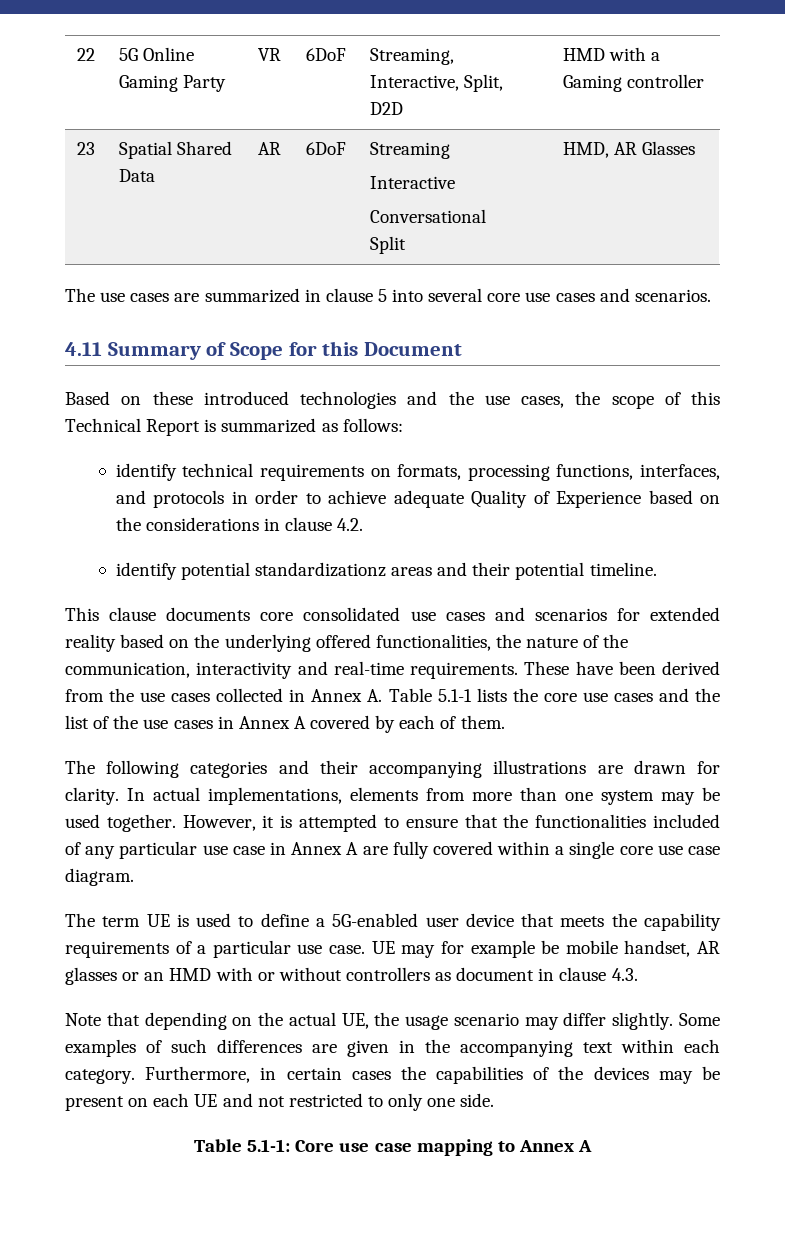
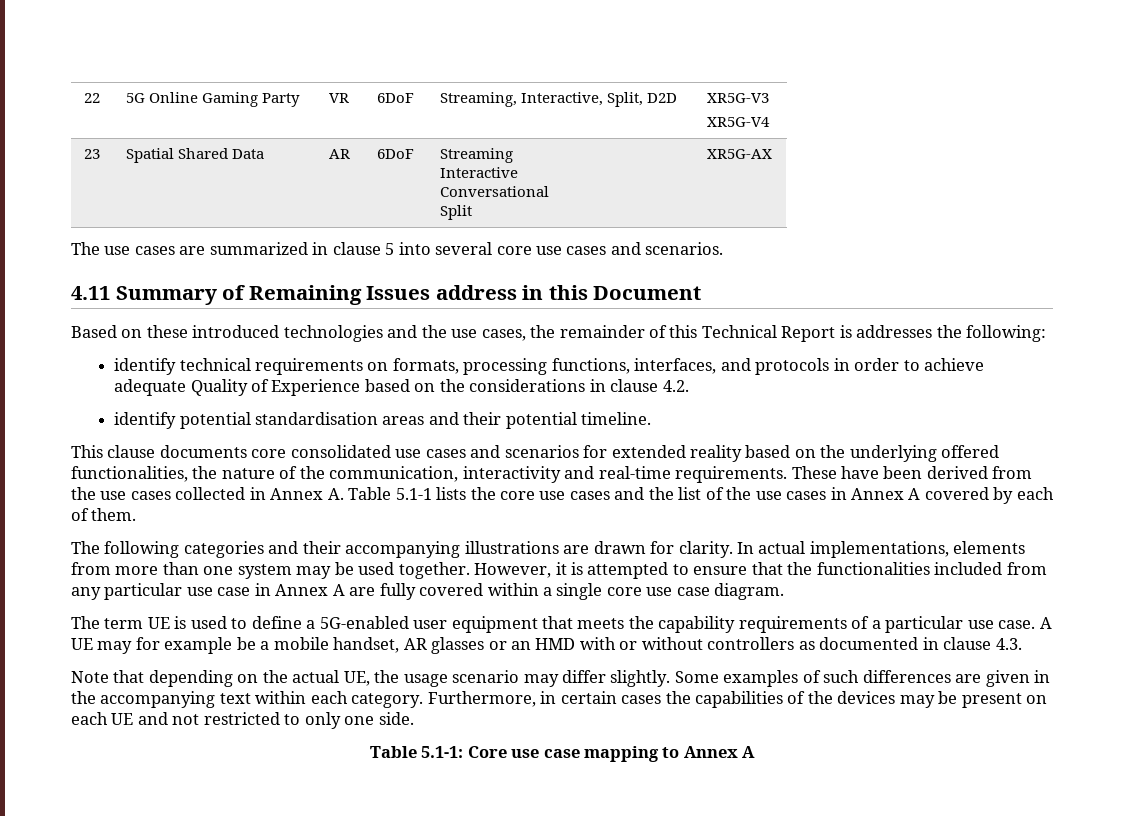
- 22 | 5G Online Gaming Party | VR | 6DoF | Streaming, Interactive, Split, D2D | HMD with a Gaming controller
+ 22 | 5G Online Gaming Party | VR | 6DoF | Streaming, Interactive, Split, D2D | XR5G-V3
+ XR5G-V4
  23 | Spatial Shared Data | AR | 6DoF | Streaming
  Interactive
  Conversational
- Split | HMD, AR Glasses
+ Split | XR5G-AX
- 4.11 Summary of Scope for this Document
+ 4.11 Summary of Remaining Issues address in this Document
- Based on these introduced technologies and the use cases, the scope of this Technical Report is summarized as follows:
+ Based on these introduced technologies and the use cases, the remainder of this Technical Report is addresses the following:
- identify potential standardizationz areas and their potential timeline.
+ identify potential standardisation areas and their potential timeline.
- However, it is attempted to ensure that the functionalities included of any particular use case in Annex A are fully covered within a single core use case diagram.
+ However, it is attempted to ensure that the functionalities included from any particular use case in Annex A are fully covered within a single core use case diagram.
- The term UE is used to define a 5G-enabled user device that meets the capability requirements of a particular use case.
+ The term UE is used to define a 5G-enabled user equipment that meets the capability requirements of a particular use case.
- UE may for example be mobile handset, AR glasses or an HMD with or without controllers as document in clause 4.3.
+ A UE may for example be a mobile handset, AR glasses or an HMD with or without controllers as documented in clause 4.3.

